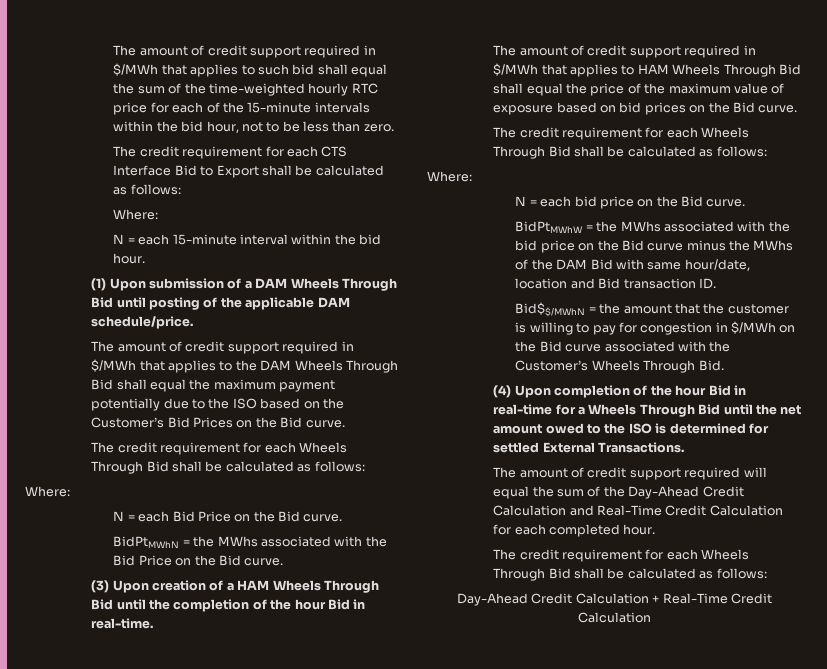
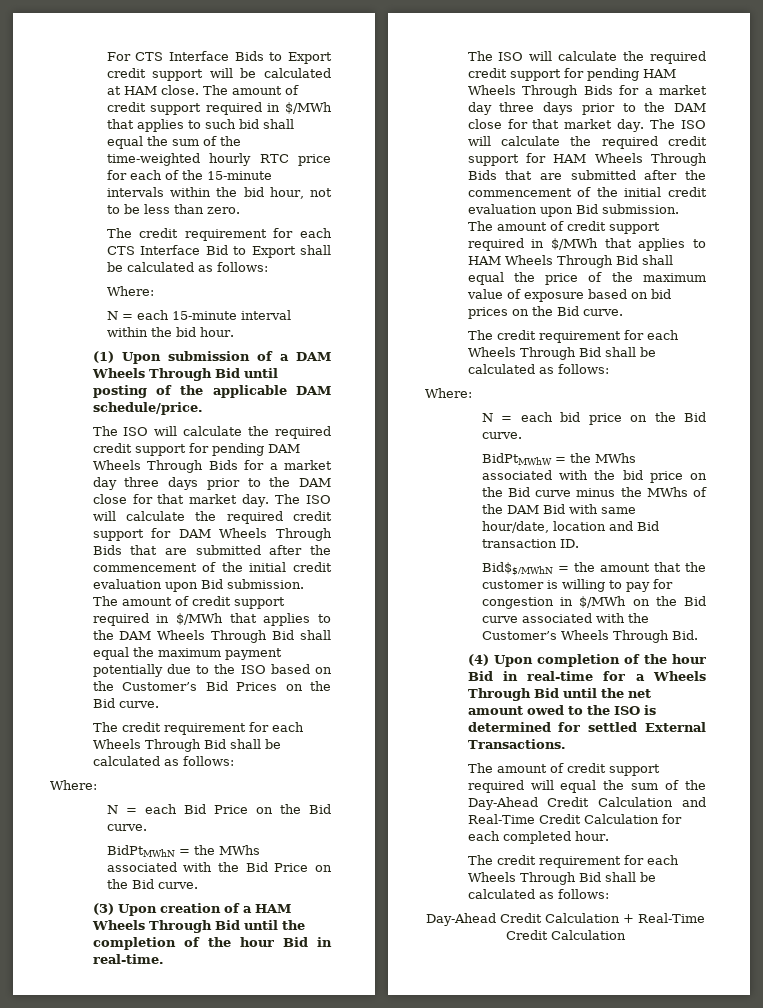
+ For CTS Interface Bids to Export credit support will be calculated at HAM close.
- The amount of credit support required in $/MWh that applies to the DAM Wheels Through Bid shall equal the maximum payment potentially due to the ISO based on the Customer’s Bid Prices on the Bid curve.
+ The ISO will calculate the required credit support for pending DAM Wheels Through Bids for a market day three days prior to the DAM close for that market day. The ISO will calculate the required credit support for DAM Wheels Through Bids that are submitted after the commencement of the initial credit evaluation upon Bid submission. The amount of credit support required in $/MWh that applies to the DAM Wheels Through Bid shall equal the maximum payment potentially due to the ISO based on the Customer’s Bid Prices on the Bid curve.
- The amount of credit support required in $/MWh that applies to HAM Wheels Through Bid shall equal the price of the maximum value of exposure based on bid prices on the Bid curve.
+ The ISO will calculate the required credit support for pending HAM Wheels Through Bids for a market day three days prior to the DAM close for that market day. The ISO will calculate the required credit support for HAM Wheels Through Bids that are submitted after the commencement of the initial credit evaluation upon Bid submission. The amount of credit support required in $/MWh that applies to HAM Wheels Through Bid shall equal the price of the maximum value of exposure based on bid prices on the Bid curve.

